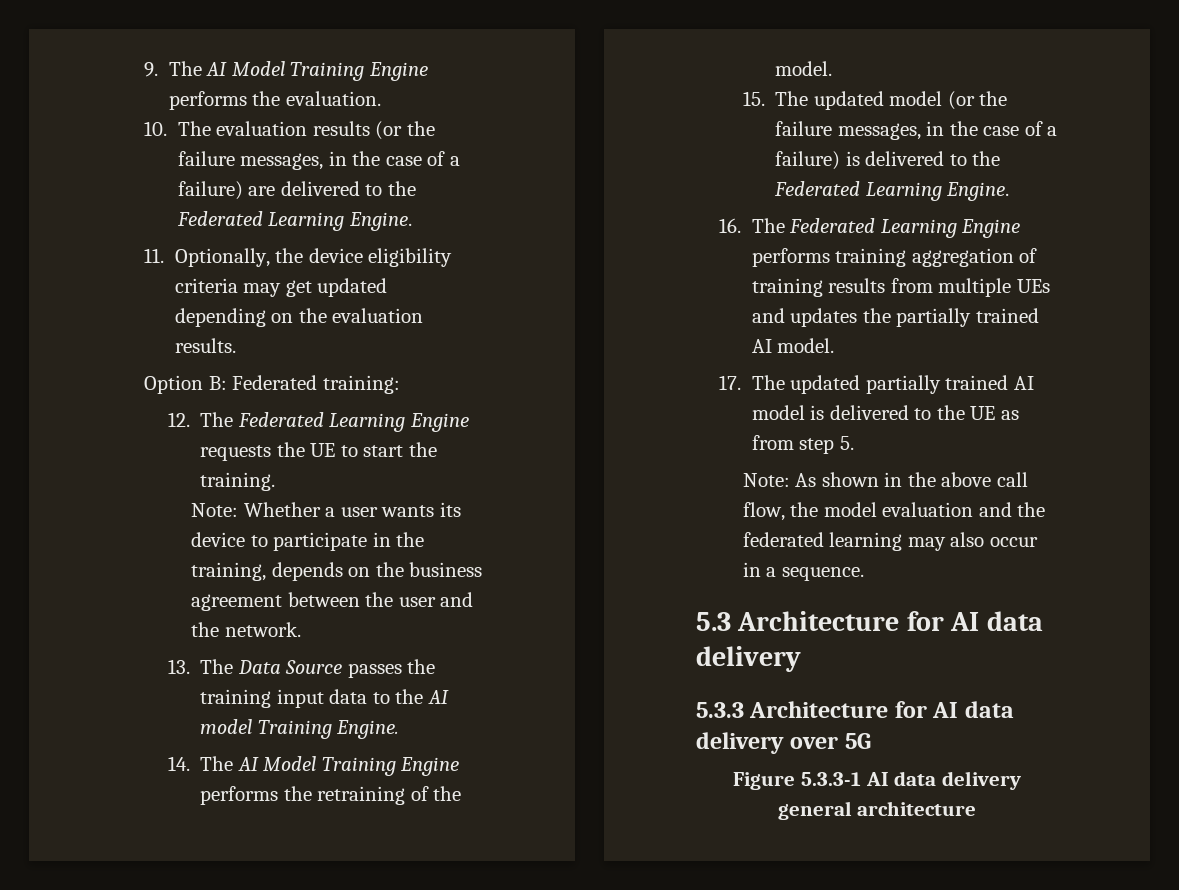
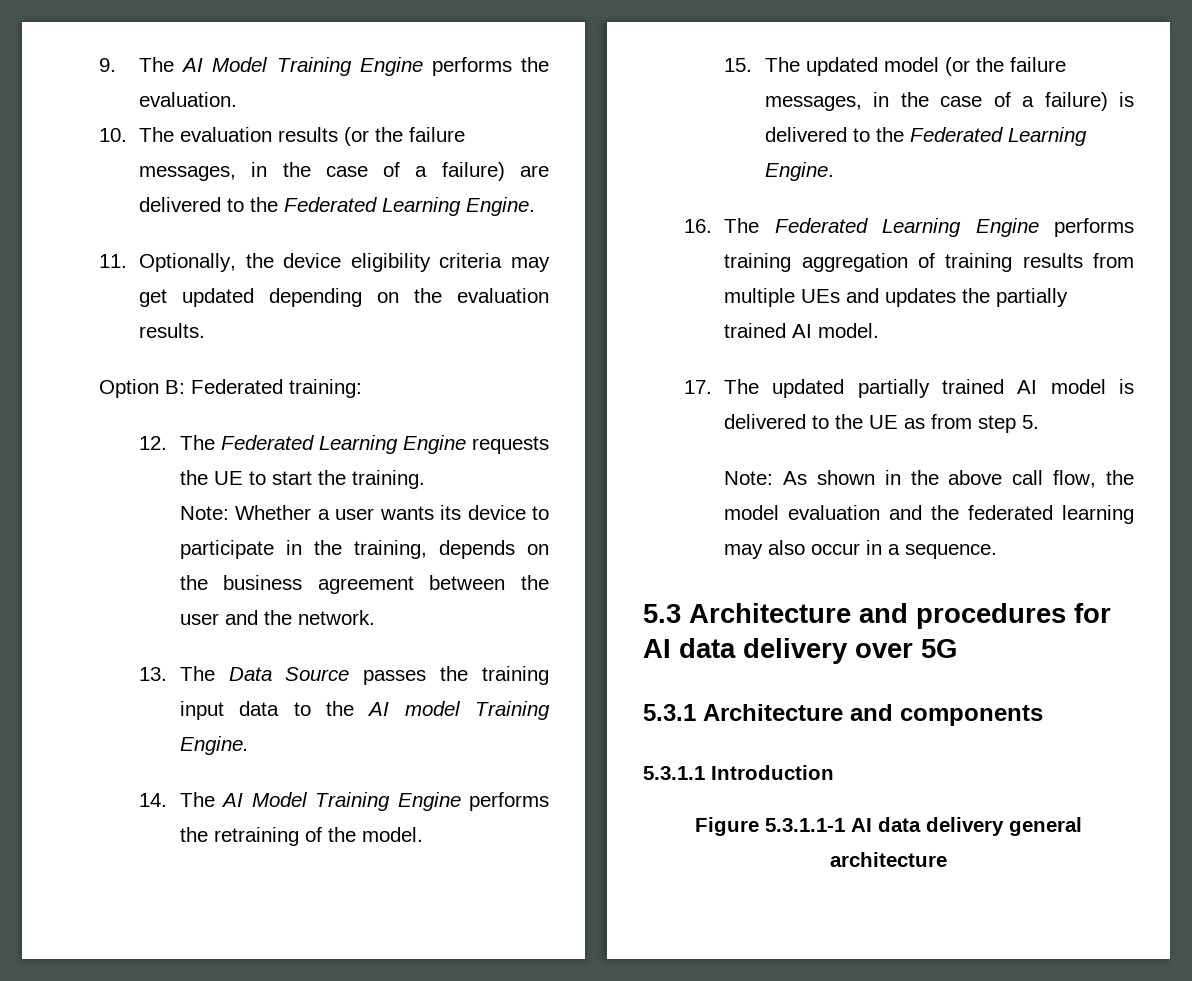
- 5.3 Architecture for AI data delivery
- 5.3.3 Architecture for AI data delivery over 5G
+ 5.3 Architecture and procedures for AI data delivery over 5G
+ 5.3.1 Architecture and components
+ 5.3.1.1 Introduction
- Figure 5.3.3-1 AI data delivery general architecture
+ Figure 5.3.1.1-1 AI data delivery general architecture

